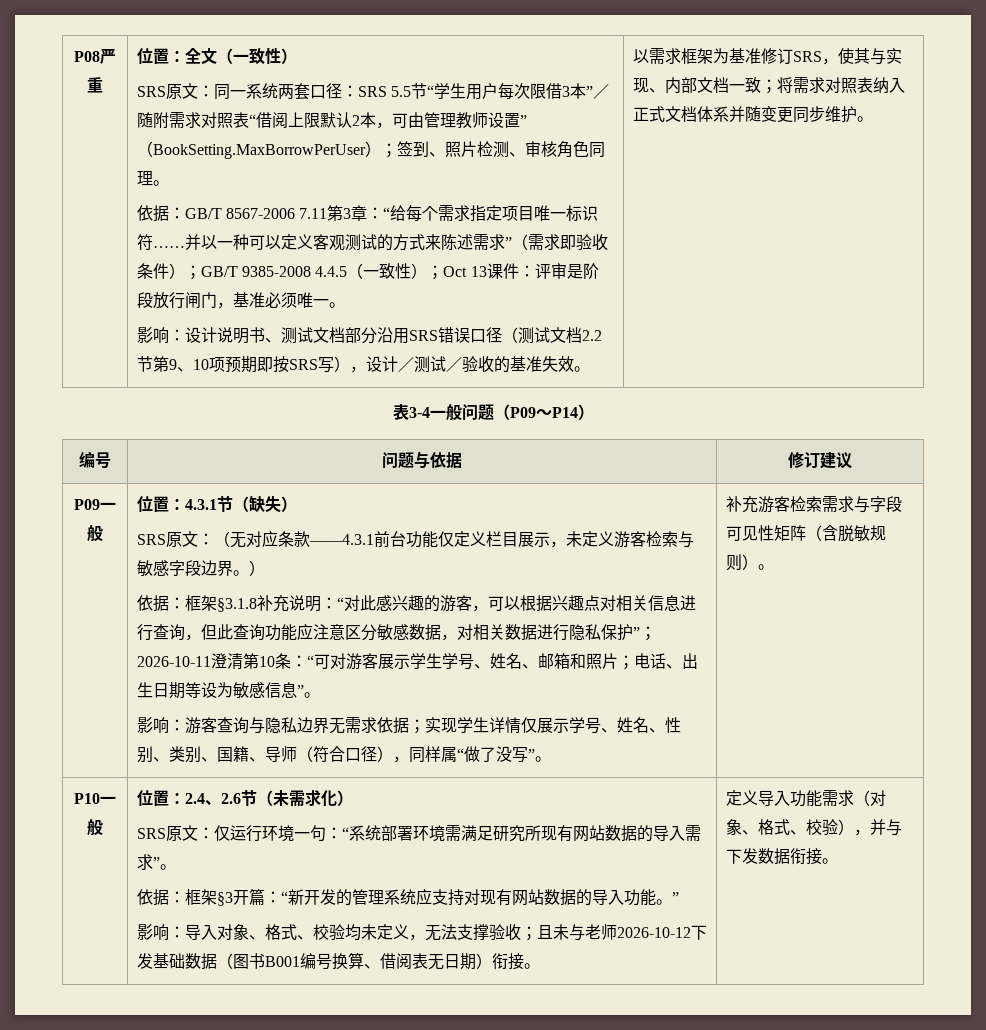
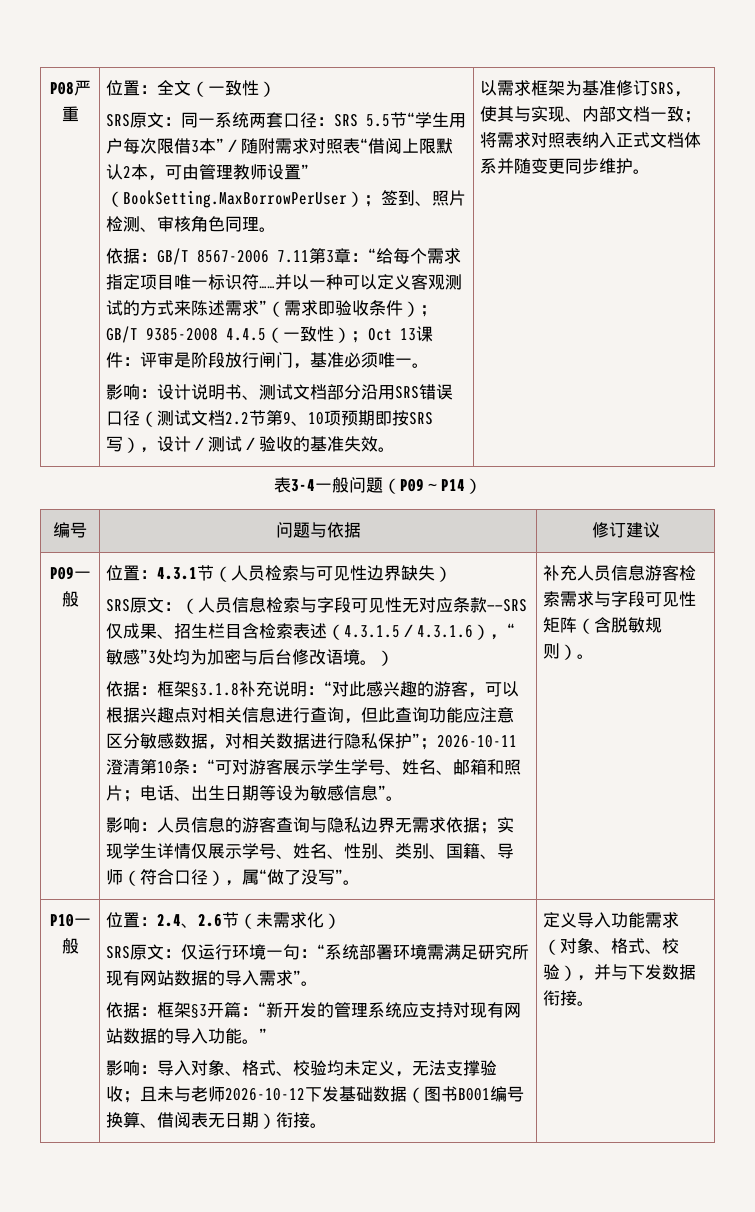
- 位置：4.3.1节（缺失）
+ 位置：4.3.1节（人员检索与可见性边界缺失）
- SRS原文：（无对应条款——4.3.1前台功能仅定义栏目展示，未定义游客检索与敏感字段边界。）
+ SRS原文：（人员信息检索与字段可见性无对应条款——SRS仅成果、招生栏目含检索表述（4.3.1.5／4.3.1.6），“敏感”3处均为加密与后台修改语境。）
- 影响：游客查询与隐私边界无需求依据；实现学生详情仅展示学号、姓名、性别、类别、国籍、导师（符合口径），同样属“做了没写”。
+ 影响：人员信息的游客查询与隐私边界无需求依据；实现学生详情仅展示学号、姓名、性别、类别、国籍、导师（符合口径），属“做了没写”。
- 补充游客检索需求与字段可见性矩阵（含脱敏规则）。
+ 补充人员信息游客检索需求与字段可见性矩阵（含脱敏规则）。

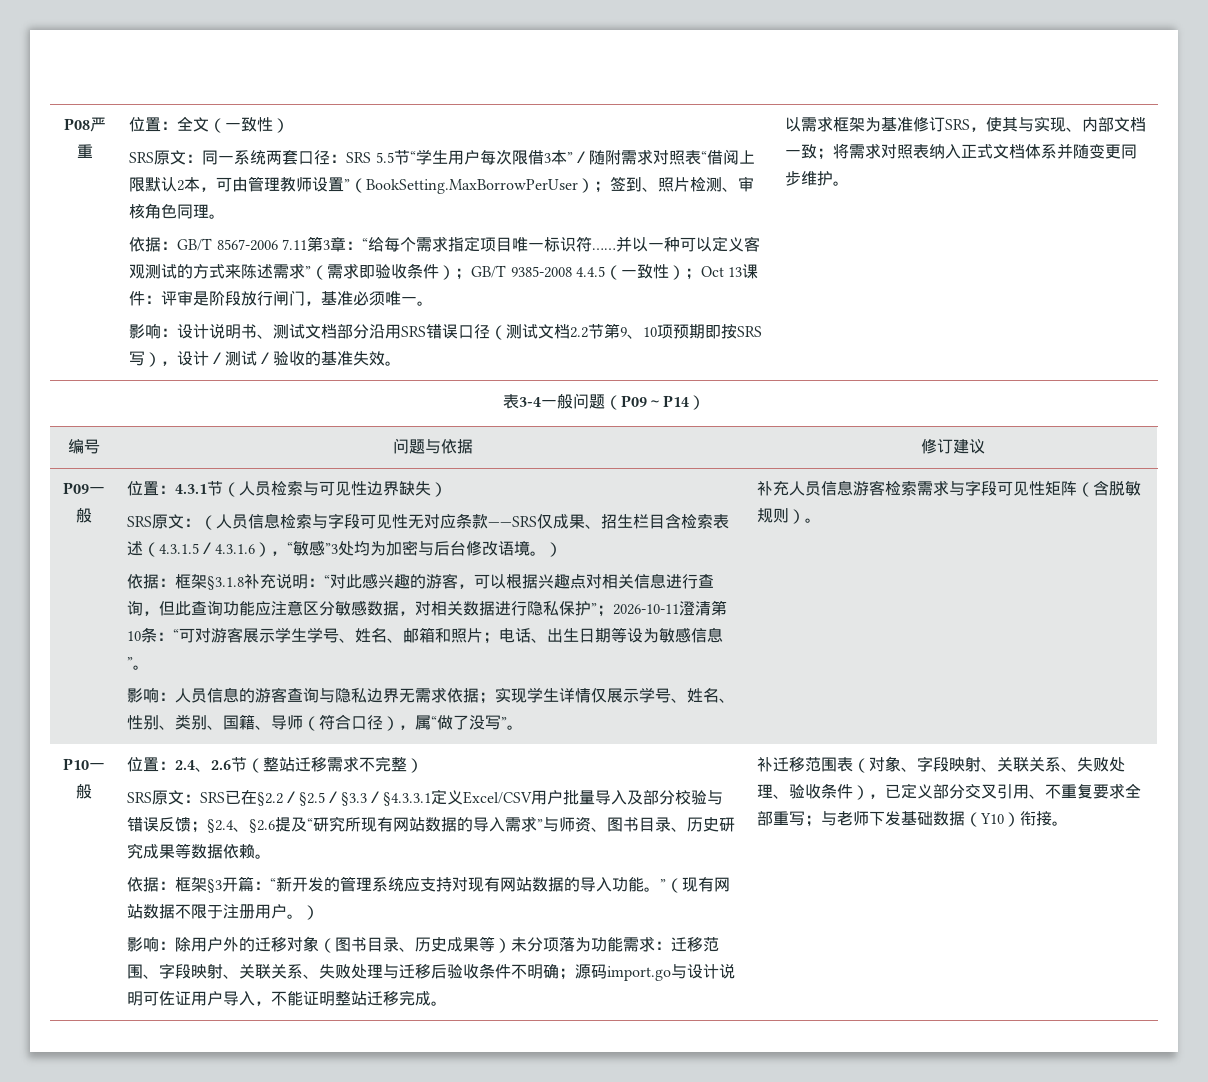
- 位置：2.4、2.6节（未需求化）
- SRS原文：仅运行环境一句：“系统部署环境需满足研究所现有网站数据的导入需求”。
+ 位置：2.4、2.6节（整站迁移需求不完整）
+ SRS原文：SRS已在§2.2／§2.5／§3.3／§4.3.3.1定义Excel/CSV用户批量导入及部分校验与错误反馈；§2.4、§2.6提及“研究所现有网站数据的导入需求”与师资、图书目录、历史研究成果等数据依赖。
- 依据：框架§3开篇：“新开发的管理系统应支持对现有网站数据的导入功能。”
- 影响：导入对象、格式、校验均未定义，无法支撑验收；且未与老师2026-10-12下发基础数据（图书B001编号换算、借阅表无日期）衔接。 | 定义导入功能需求（对象、格式、校验），并与下发数据衔接。
+ 依据：框架§3开篇：“新开发的管理系统应支持对现有网站数据的导入功能。”（现有网站数据不限于注册用户。）
+ 影响：除用户外的迁移对象（图书目录、历史成果等）未分项落为功能需求：迁移范围、字段映射、关联关系、失败处理与迁移后验收条件不明确；源码import.go与设计说明可佐证用户导入，不能证明整站迁移完成。 | 补迁移范围表（对象、字段映射、关联关系、失败处理、验收条件），已定义部分交叉引用、不重复要求全部重写；与老师下发基础数据（Y10）衔接。

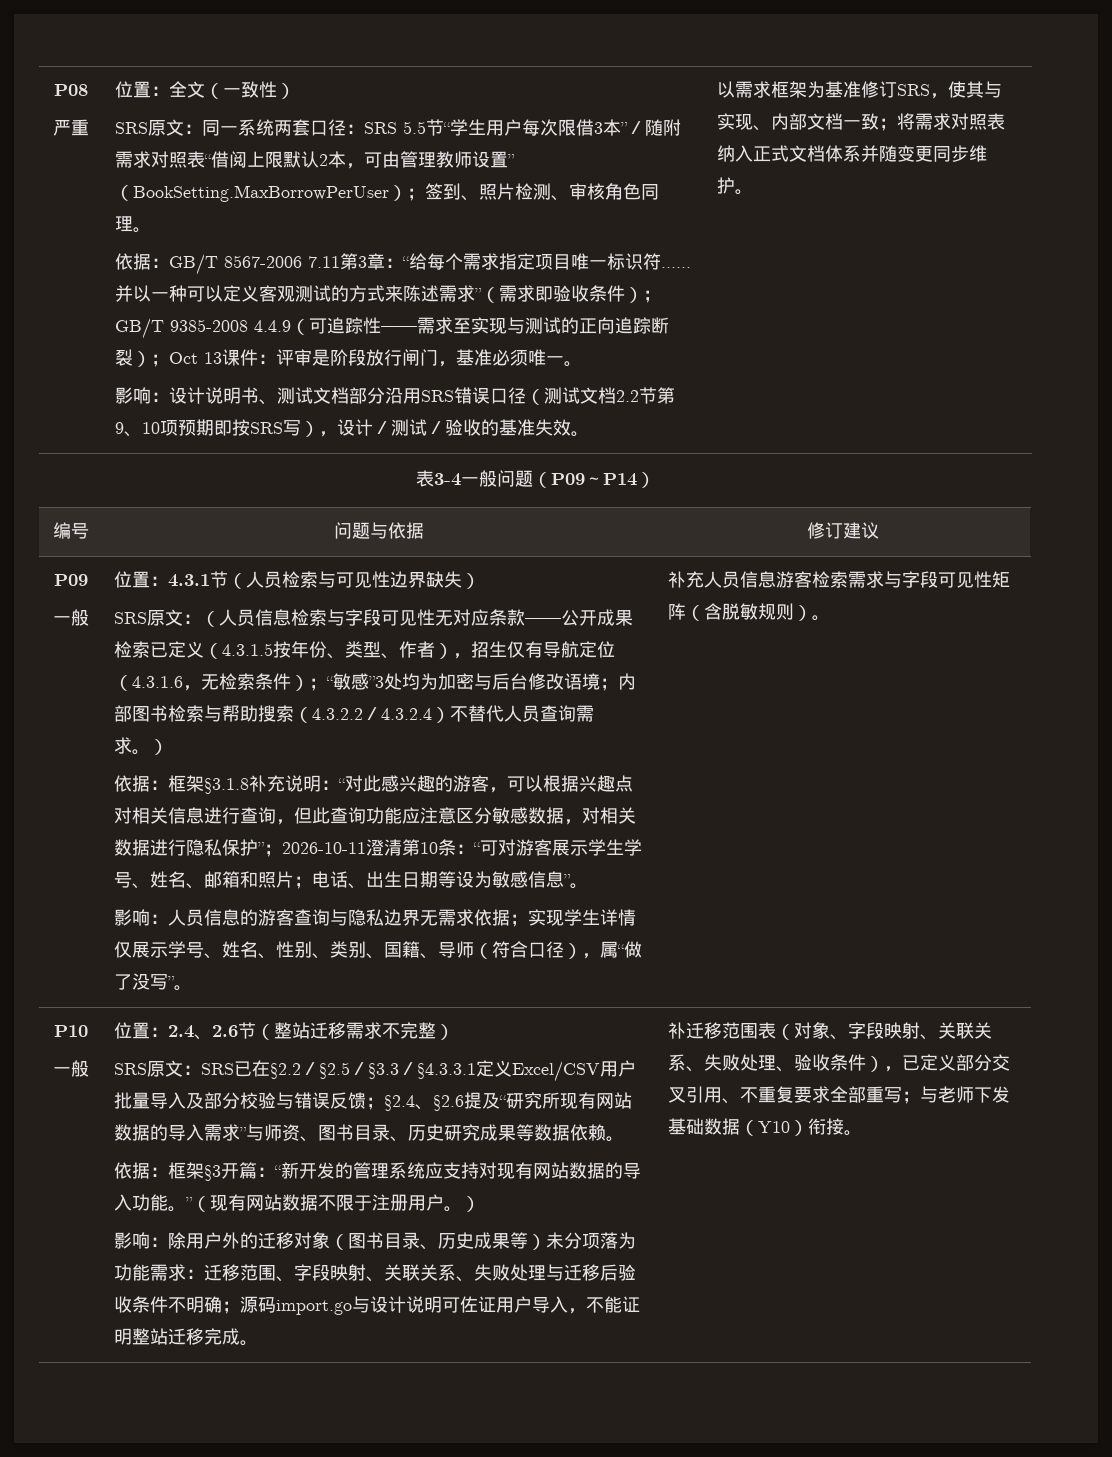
- P08严重
+ P08
+ 严重
- 并以一种可以定义客观测试的方式来陈述需求”（需求即验收条件）；GB/T 9385-2008 4.4.5（一致性）；Oct 13课件：评审是阶段放行闸门，基准必须唯一。
+ 并以一种可以定义客观测试的方式来陈述需求”（需求即验收条件）；GB/T 9385-2008 4.4.9（可追踪性——需求至实现与测试的正向追踪断裂）；Oct 13课件：评审是阶段放行闸门，基准必须唯一。
  编号 | 问题与依据 | 修订建议
- P09一般
+ P09
+ 一般
- SRS原文：（人员信息检索与字段可见性无对应条款——SRS仅成果、招生栏目含检索表述（4.3.1.5／4.3.1.6），“敏感”3处均为加密与后台修改语境。）
+ SRS原文：（人员信息检索与字段可见性无对应条款——公开成果检索已定义（4.3.1.5按年份、类型、作者），招生仅有导航定位（4.3.1.6，无检索条件）；“敏感”3处均为加密与后台修改语境；内部图书检索与帮助搜索（4.3.2.2／4.3.2.4）不替代人员查询需求。）
- P10一般
+ P10
+ 一般

